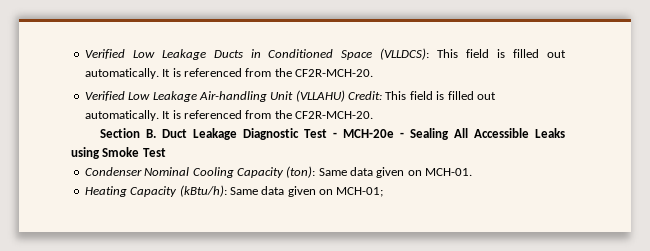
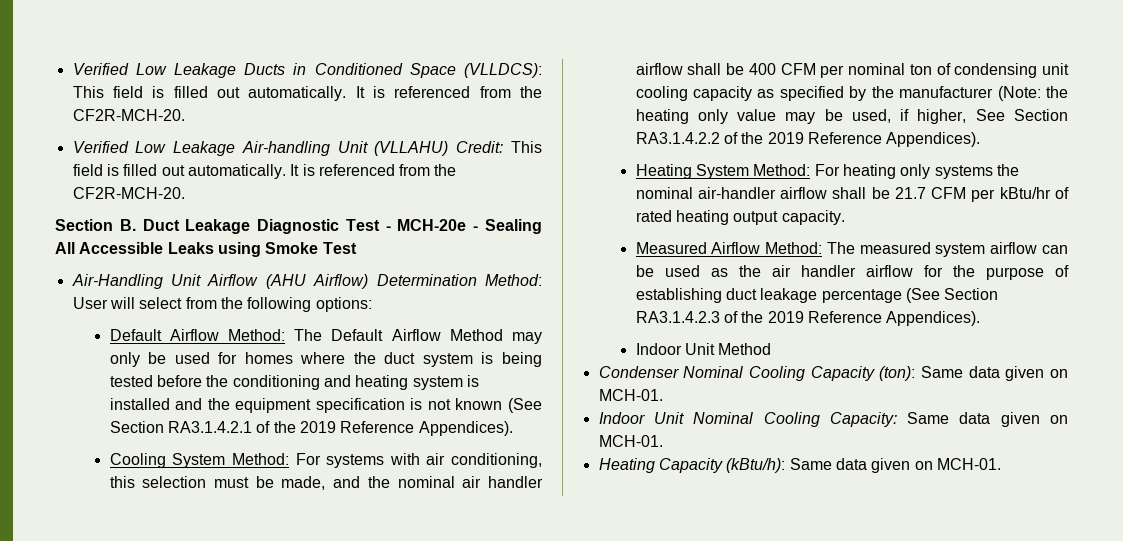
+ Air-Handling Unit Airflow (AHU Airflow) Determination Method: User will select from the following options:
+ Default Airflow Method: The Default Airflow Method may only be used for homes where the duct system is being tested before the conditioning and heating system is installed and the equipment specification is not known (See Section RA3.1.4.2.1 of the 2019 Reference Appendices).
+ Cooling System Method: For systems with air conditioning, this selection must be made, and the nominal air handler airflow shall be 400 CFM per nominal ton of condensing unit cooling capacity as specified by the manufacturer (Note: the heating only value may be used, if higher, See Section RA3.1.4.2.2 of the 2019 Reference Appendices).
+ Heating System Method: For heating only systems the nominal air-handler airflow shall be 21.7 CFM per kBtu/hr of rated heating output capacity.
+ Measured Airflow Method: The measured system airflow can be used as the air handler airflow for the purpose of establishing duct leakage percentage (See Section RA3.1.4.2.3 of the 2019 Reference Appendices).
+ Indoor Unit Method
+ Indoor Unit Nominal Cooling Capacity: Same data given on MCH-01.
- Heating Capacity (kBtu/h): Same data given on MCH-01;
+ Heating Capacity (kBtu/h): Same data given on MCH-01.

